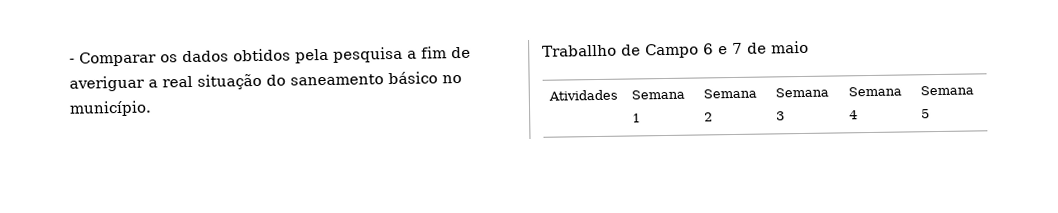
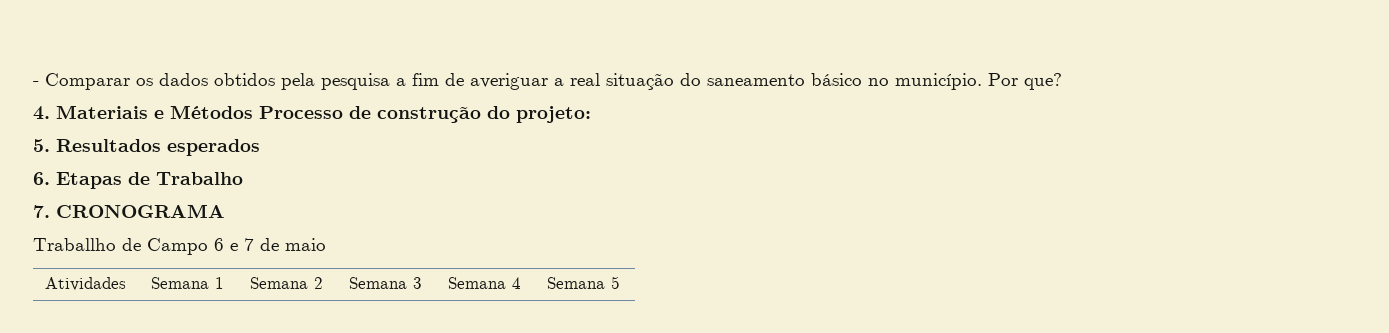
+ Por que?
+ 4. Materiais e Métodos Processo de construção do projeto:
+ 5. Resultados esperados
+ 6. Etapas de Trabalho
+ 7. CRONOGRAMA

